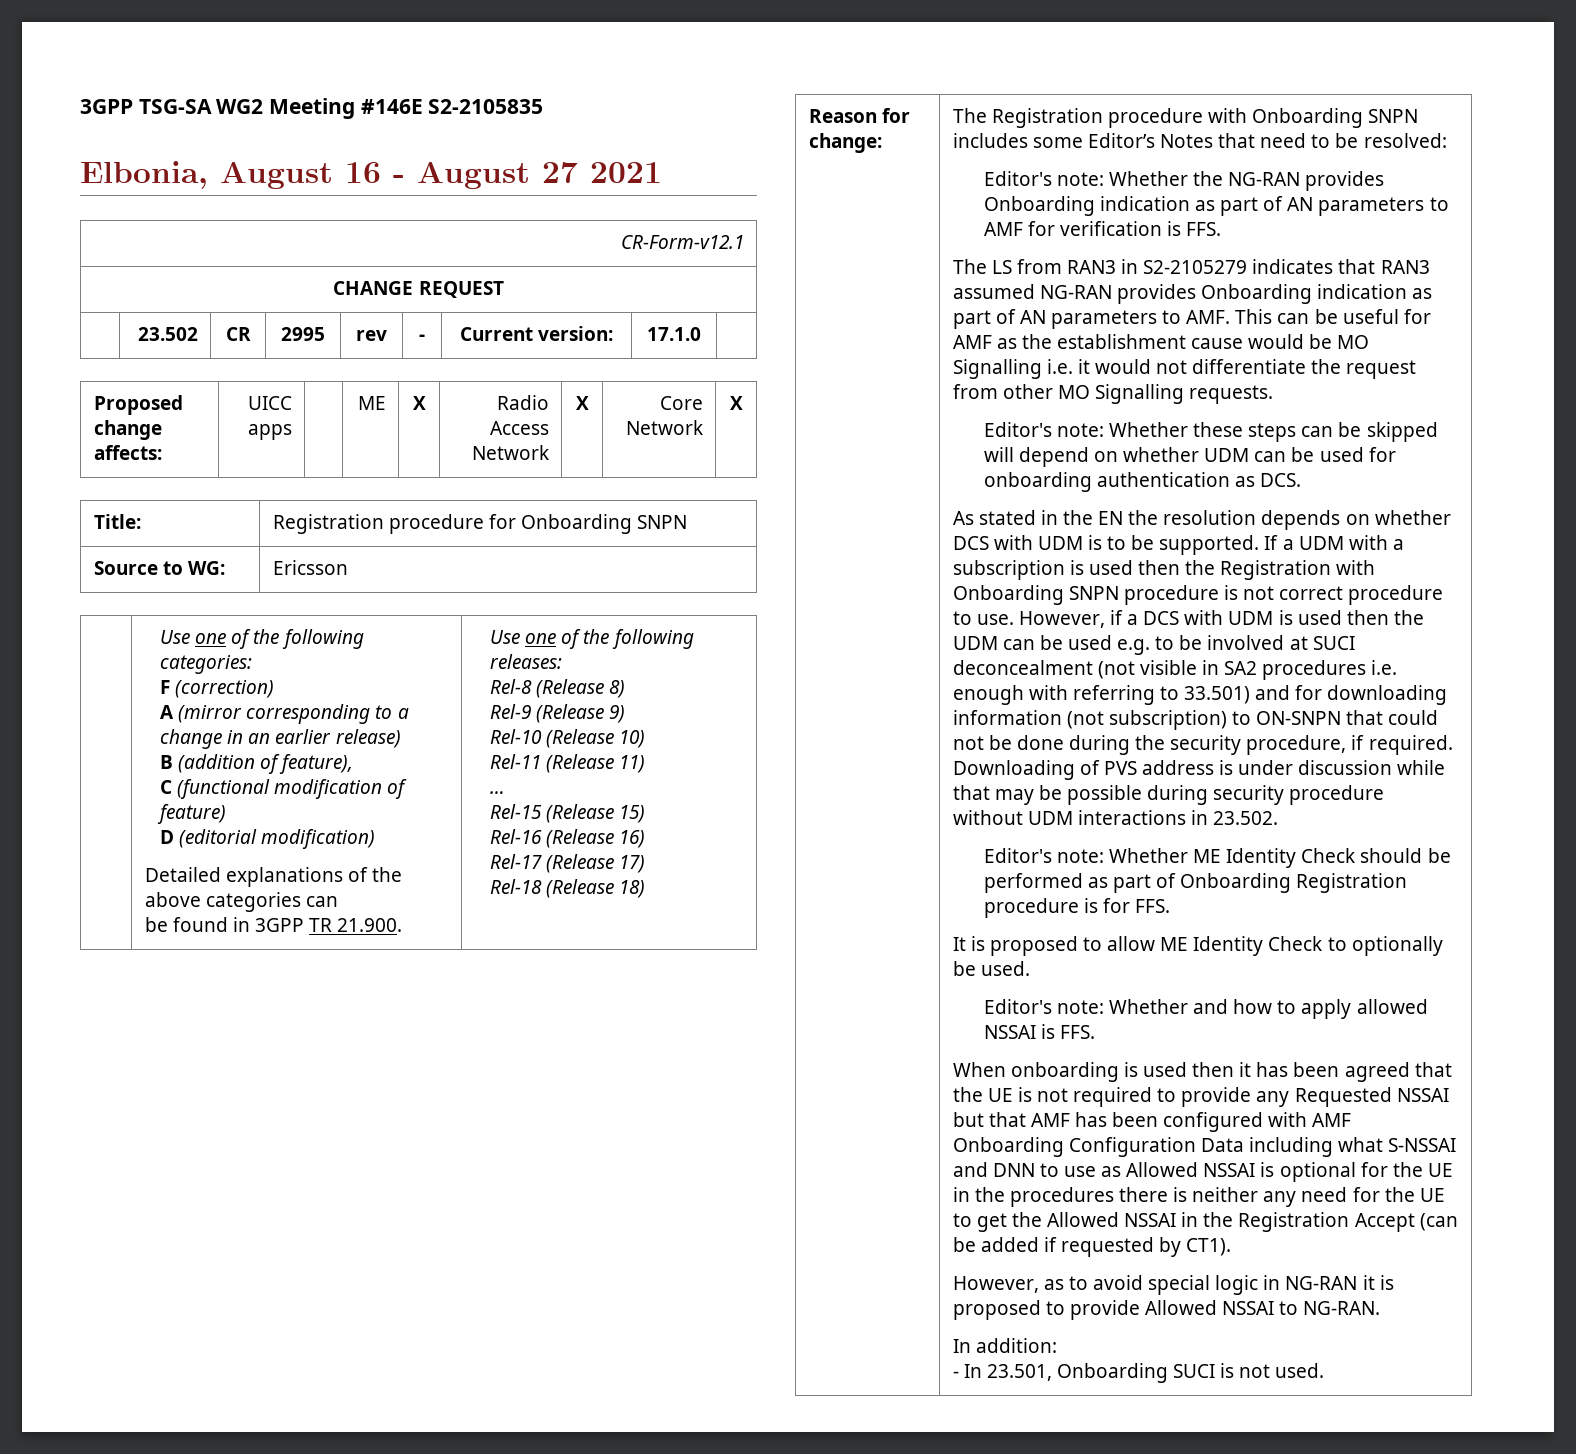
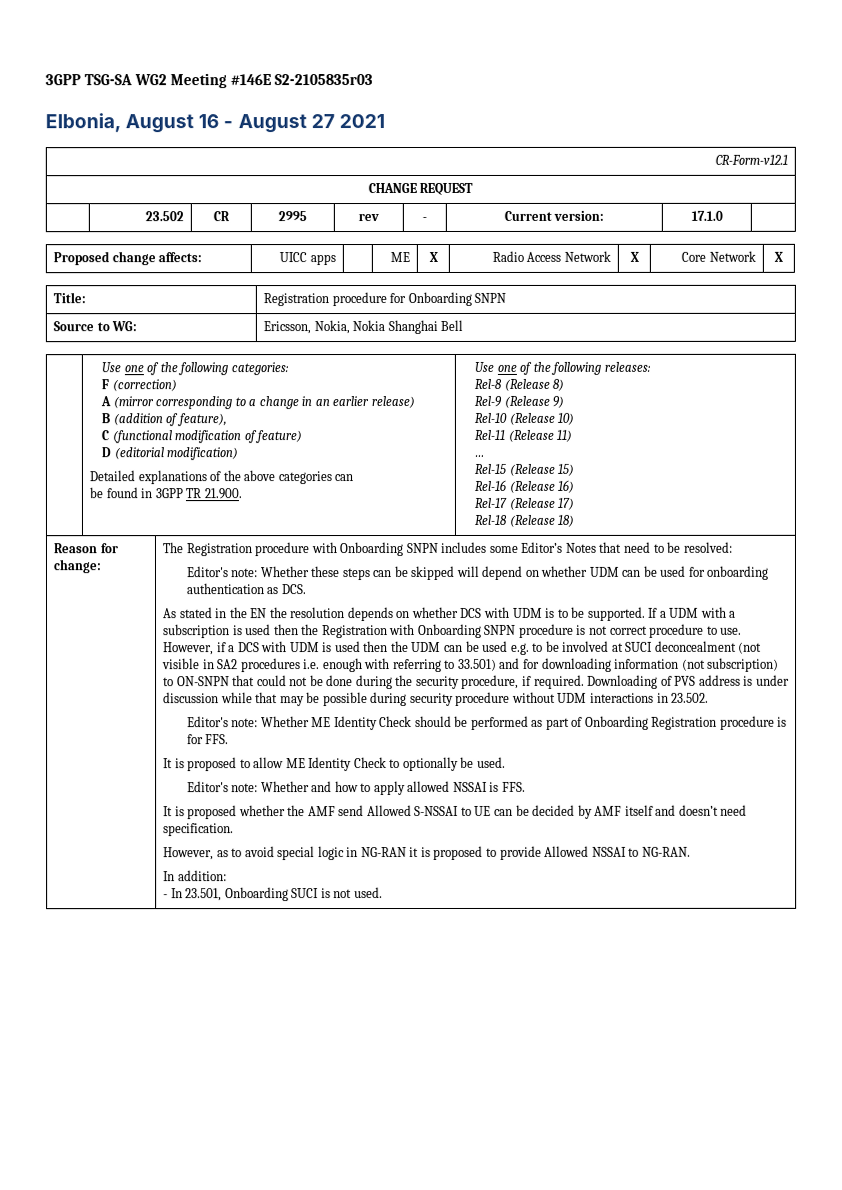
- 3GPP TSG-SA WG2 Meeting #146E S2-2105835
+ 3GPP TSG-SA WG2 Meeting #146E S2-2105835r03
- Source to WG: | Ericsson
+ Source to WG: | Ericsson, Nokia, Nokia Shanghai Bell
- Editor's note: Whether the NG-RAN provides Onboarding indication as part of AN parameters to AMF for verification is FFS.
- The LS from RAN3 in S2-2105279 indicates that RAN3 assumed NG-RAN provides Onboarding indication as part of AN parameters to AMF. This can be useful for AMF as the establishment cause would be MO Signalling i.e. it would not differentiate the request from other MO Signalling requests.
- When onboarding is used then it has been agreed that the UE is not required to provide any Requested NSSAI but that AMF has been configured with AMF Onboarding Configuration Data including what S-NSSAI and DNN to use as Allowed NSSAI is optional for the UE in the procedures there is neither any need for the UE to get the Allowed NSSAI in the Registration Accept (can be added if requested by CT1).
+ It is proposed whether the AMF send Allowed S-NSSAI to UE can be decided by AMF itself and doesn’t need specification.

